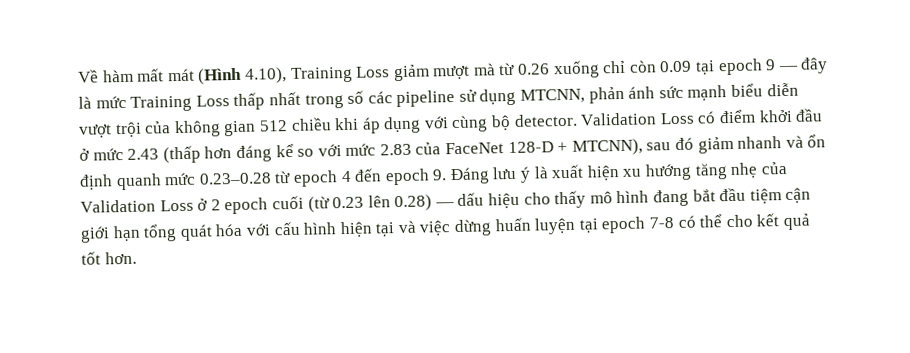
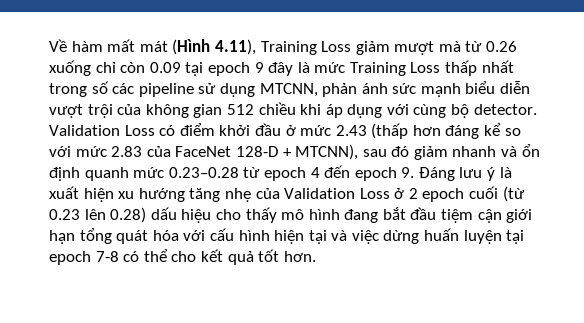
- Về hàm mất mát (Hình 4.10), Training Loss giảm mượt mà từ 0.26 xuống chỉ còn 0.09 tại epoch 9 — đây là mức Training Loss thấp nhất trong số các pipeline sử dụng MTCNN, phản ánh sức mạnh biểu diễn vượt trội của không gian 512 chiều khi áp dụng với cùng bộ detector.
+ Về hàm mất mát (Hình 4.11), Training Loss giảm mượt mà từ 0.26 xuống chỉ còn 0.09 tại epoch 9 đây là mức Training Loss thấp nhất trong số các pipeline sử dụng MTCNN, phản ánh sức mạnh biểu diễn vượt trội của không gian 512 chiều khi áp dụng với cùng bộ detector.
- Validation Loss có điểm khởi đầu ở mức 2.43 (thấp hơn đáng kể so với mức 2.83 của FaceNet 128-D + MTCNN), sau đó giảm nhanh và ổn định quanh mức 0.23–0.28 từ epoch 4 đến epoch 9. Đáng lưu ý là xuất hiện xu hướng tăng nhẹ của Validation Loss ở 2 epoch cuối (từ 0.23 lên 0.28) — dấu hiệu cho thấy mô hình đang bắt đầu tiệm cận giới hạn tổng quát hóa với cấu hình hiện tại và việc dừng huấn luyện tại epoch 7-8 có thể cho kết quả tốt hơn.
+ Validation Loss có điểm khởi đầu ở mức 2.43 (thấp hơn đáng kể so với mức 2.83 của FaceNet 128-D + MTCNN), sau đó giảm nhanh và ổn định quanh mức 0.23–0.28 từ epoch 4 đến epoch 9. Đáng lưu ý là xuất hiện xu hướng tăng nhẹ của Validation Loss ở 2 epoch cuối (từ 0.23 lên 0.28) dấu hiệu cho thấy mô hình đang bắt đầu tiệm cận giới hạn tổng quát hóa với cấu hình hiện tại và việc dừng huấn luyện tại epoch 7-8 có thể cho kết quả tốt hơn.

